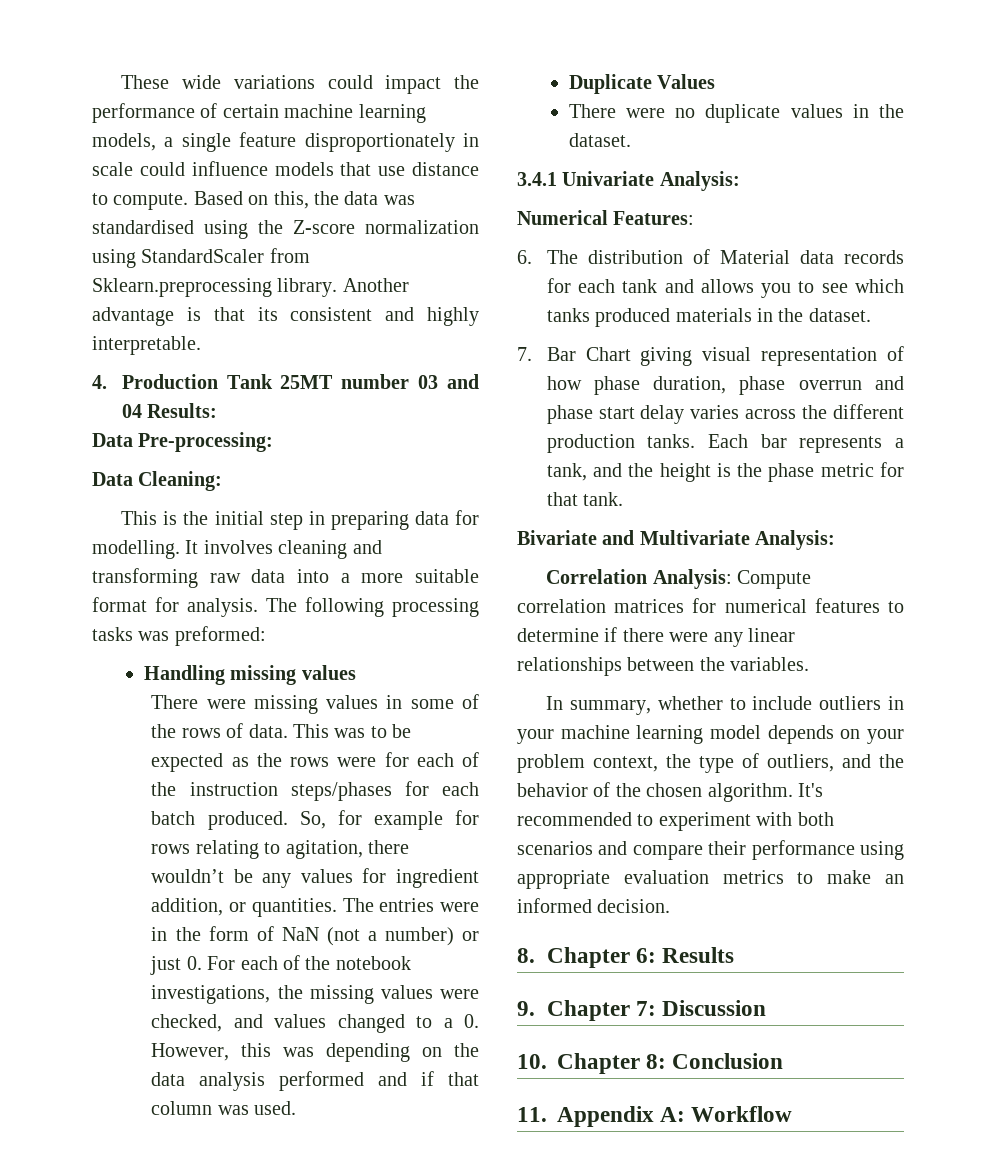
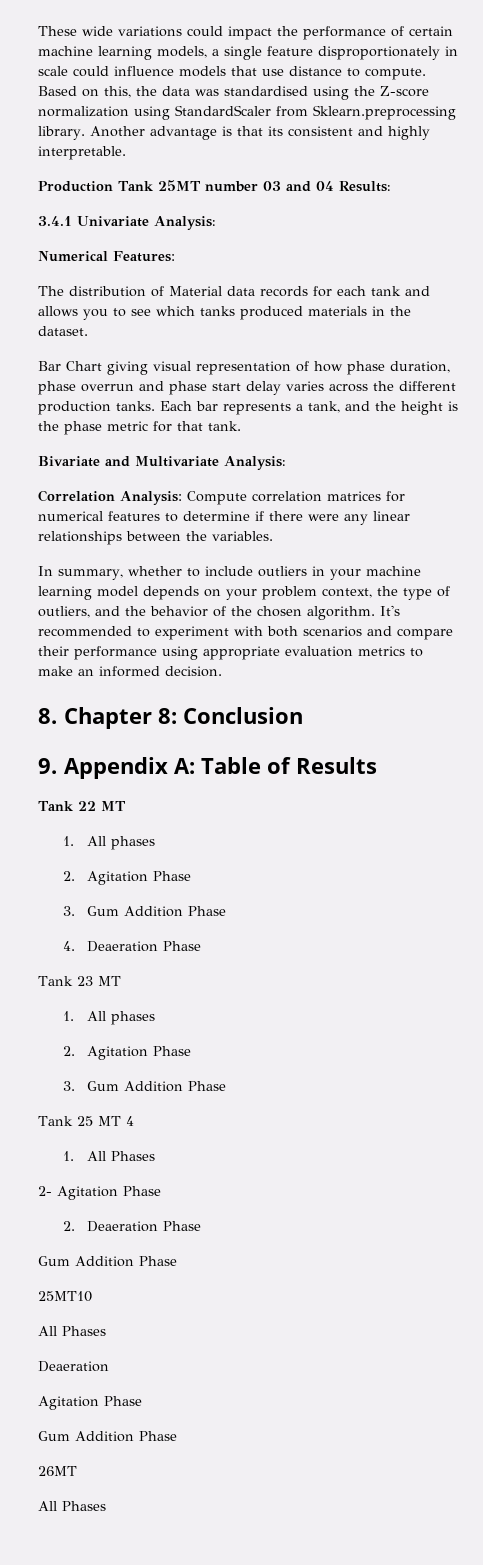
- 4. Production Tank 25MT number 03 and 04 Results:
+ Production Tank 25MT number 03 and 04 Results:
- Data Pre-processing:
- Data Cleaning:
- This is the initial step in preparing data for modelling. It involves cleaning and transforming raw data into a more suitable format for analysis. The following processing tasks was preformed:
- Handling missing values
- There were missing values in some of the rows of data. This was to be expected as the rows were for each of the instruction steps/phases for each batch produced. So, for example for rows relating to agitation, there wouldn’t be any values for ingredient addition, or quantities. The entries were in the form of NaN (not a number) or just 0. For each of the notebook investigations, the missing values were checked, and values changed to a 0. However, this was depending on the data analysis performed and if that column was used.
- Duplicate Values
- There were no duplicate values in the dataset.
- 6. The distribution of Material data records for each tank and allows you to see which tanks produced materials in the dataset.
+ The distribution of Material data records for each tank and allows you to see which tanks produced materials in the dataset.
- 7. Bar Chart giving visual representation of how phase duration, phase overrun and phase start delay varies across the different production tanks.
+ Bar Chart giving visual representation of how phase duration, phase overrun and phase start delay varies across the different production tanks.
- 8. Chapter 6: Results
- 9. Chapter 7: Discussion
- 10. Chapter 8: Conclusion
+ 8. Chapter 8: Conclusion
- 11. Appendix A: Workflow
+ 9. Appendix A: Table of Results
+ Tank 22 MT
+ 1. All phases
+ 2. Agitation Phase
+ 3. Gum Addition Phase
+ 4. Deaeration Phase
+ Tank 23 MT
+ 1. All phases
+ 2. Agitation Phase
+ 3. Gum Addition Phase
+ Tank 25 MT 4
+ 1. All Phases
+ 2- Agitation Phase
+ 2. Deaeration Phase
+ Gum Addition Phase
+ 25MT10
+ All Phases
+ Deaeration
+ Agitation Phase
+ Gum Addition Phase
+ 26MT
+ All Phases

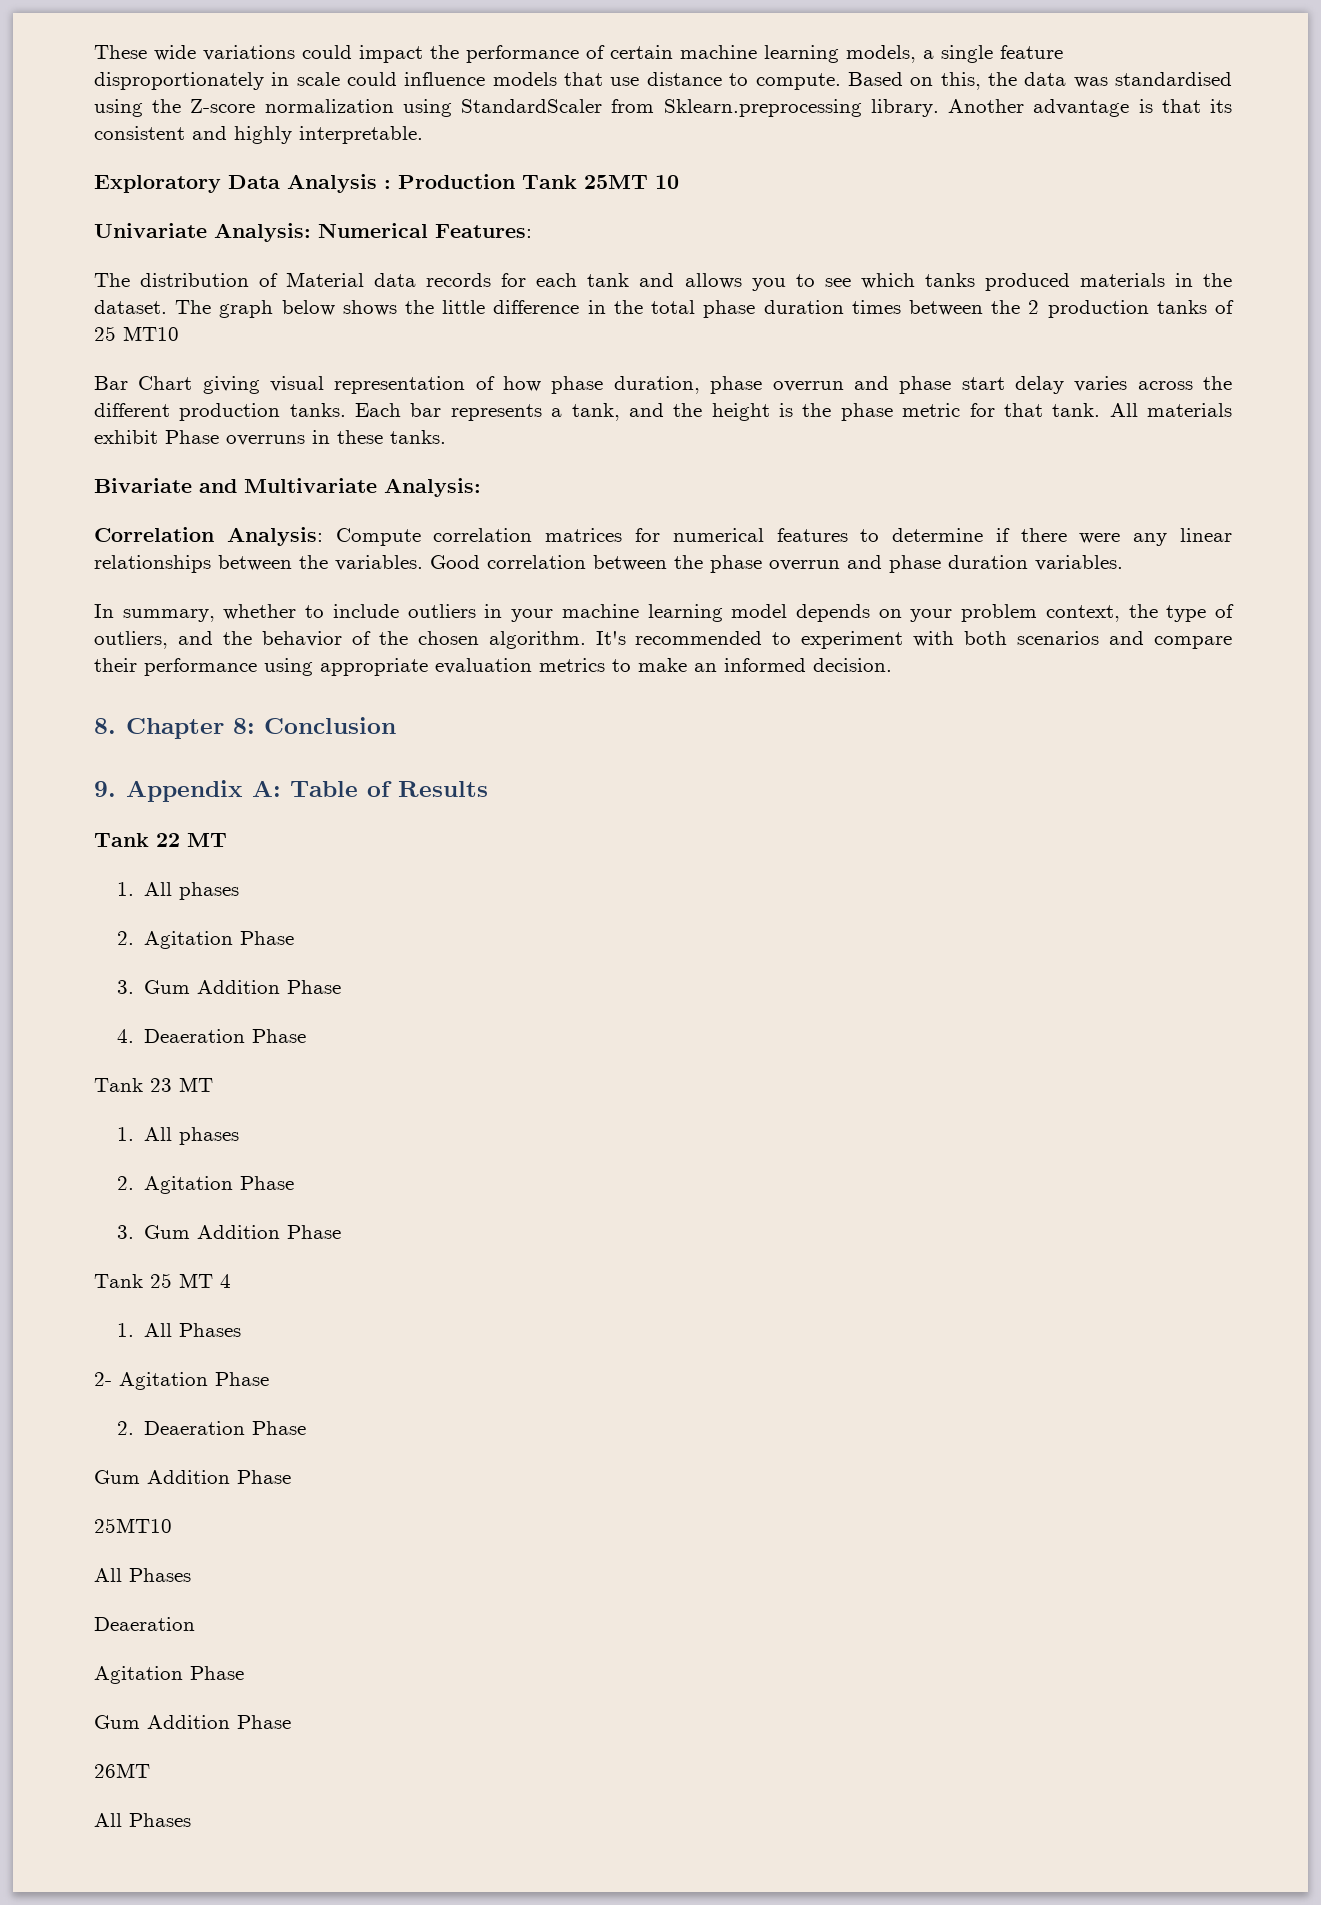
- Production Tank 25MT number 03 and 04 Results:
- 3.4.1 Univariate Analysis:
- Numerical Features:
+ Exploratory Data Analysis : Production Tank 25MT 10
+ Univariate Analysis: Numerical Features:
+ The graph below shows the little difference in the total phase duration times between the 2 production tanks of 25 MT10
+ All materials exhibit Phase overruns in these tanks.
+ Good correlation between the phase overrun and phase duration variables.

